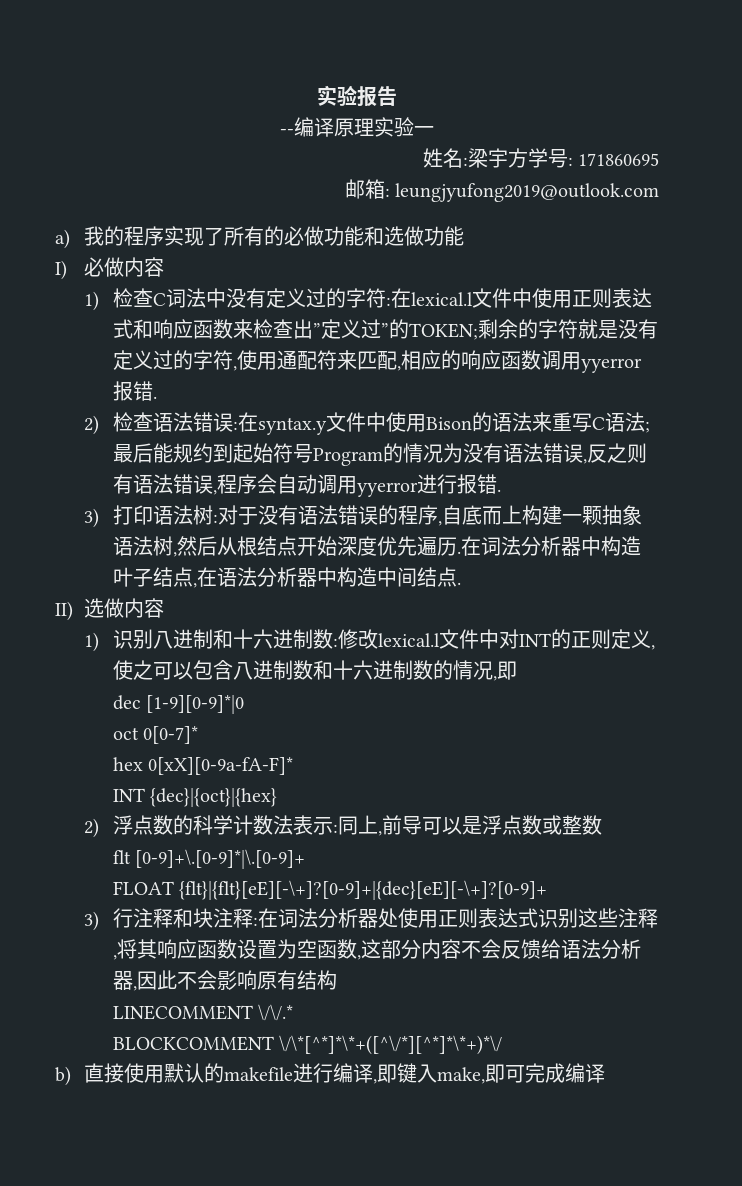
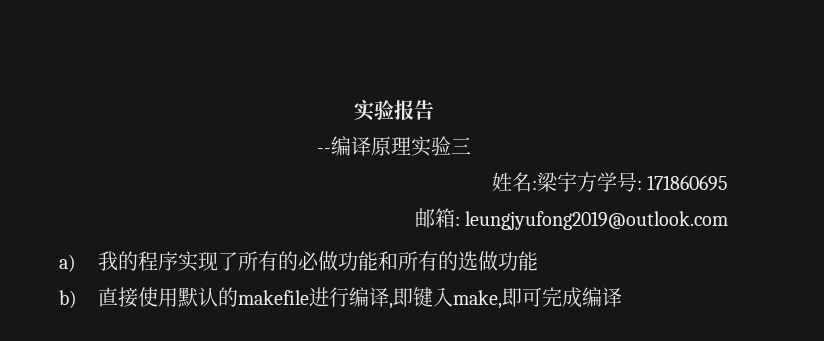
- --编译原理实验一
+ --编译原理实验三
- a)我的程序实现了所有的必做功能和选做功能
+ a)我的程序实现了所有的必做功能和所有的选做功能
- I)必做内容
- 1)检查C词法中没有定义过的字符:在lexical.l文件中使用正则表达式和响应函数来检查出”定义过”的TOKEN;剩余的字符就是没有定义过的字符,使用通配符来匹配,相应的响应函数调用yyerror报错.
- 2)检查语法错误:在syntax.y文件中使用Bison的语法来重写C语法;最后能规约到起始符号Program的情况为没有语法错误,反之则有语法错误,程序会自动调用yyerror进行报错.
- 3)打印语法树:对于没有语法错误的程序,自底而上构建一颗抽象语法树,然后从根结点开始深度优先遍历.在词法分析器中构造叶子结点,在语法分析器中构造中间结点.
- II)选做内容
- 1)识别八进制和十六进制数:修改lexical.l文件中对INT的正则定义,使之可以包含八进制数和十六进制数的情况,即
- dec [1-9][0-9]*|0
- oct 0[0-7]*
- hex 0[xX][0-9a-fA-F]*
- INT {dec}|{oct}|{hex}
- 2)浮点数的科学计数法表示:同上,前导可以是浮点数或整数
- flt [0-9]+\.[0-9]*|\.[0-9]+
- FLOAT {flt}|{flt}[eE][-\+]?[0-9]+|{dec}[eE][-\+]?[0-9]+
- 3)行注释和块注释:在词法分析器处使用正则表达式识别这些注释,将其响应函数设置为空函数,这部分内容不会反馈给语法分析器,因此不会影响原有结构
- LINECOMMENT \/\/.*
- BLOCKCOMMENT \/\*[^*]*\*+([^\/*][^*]*\*+)*\/

